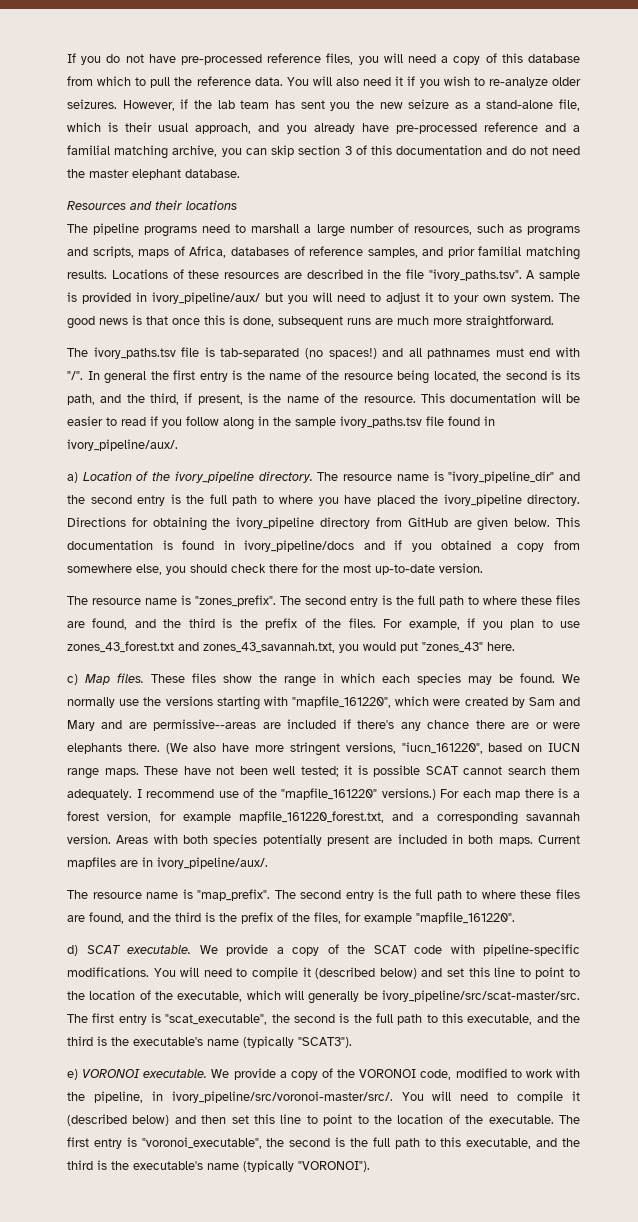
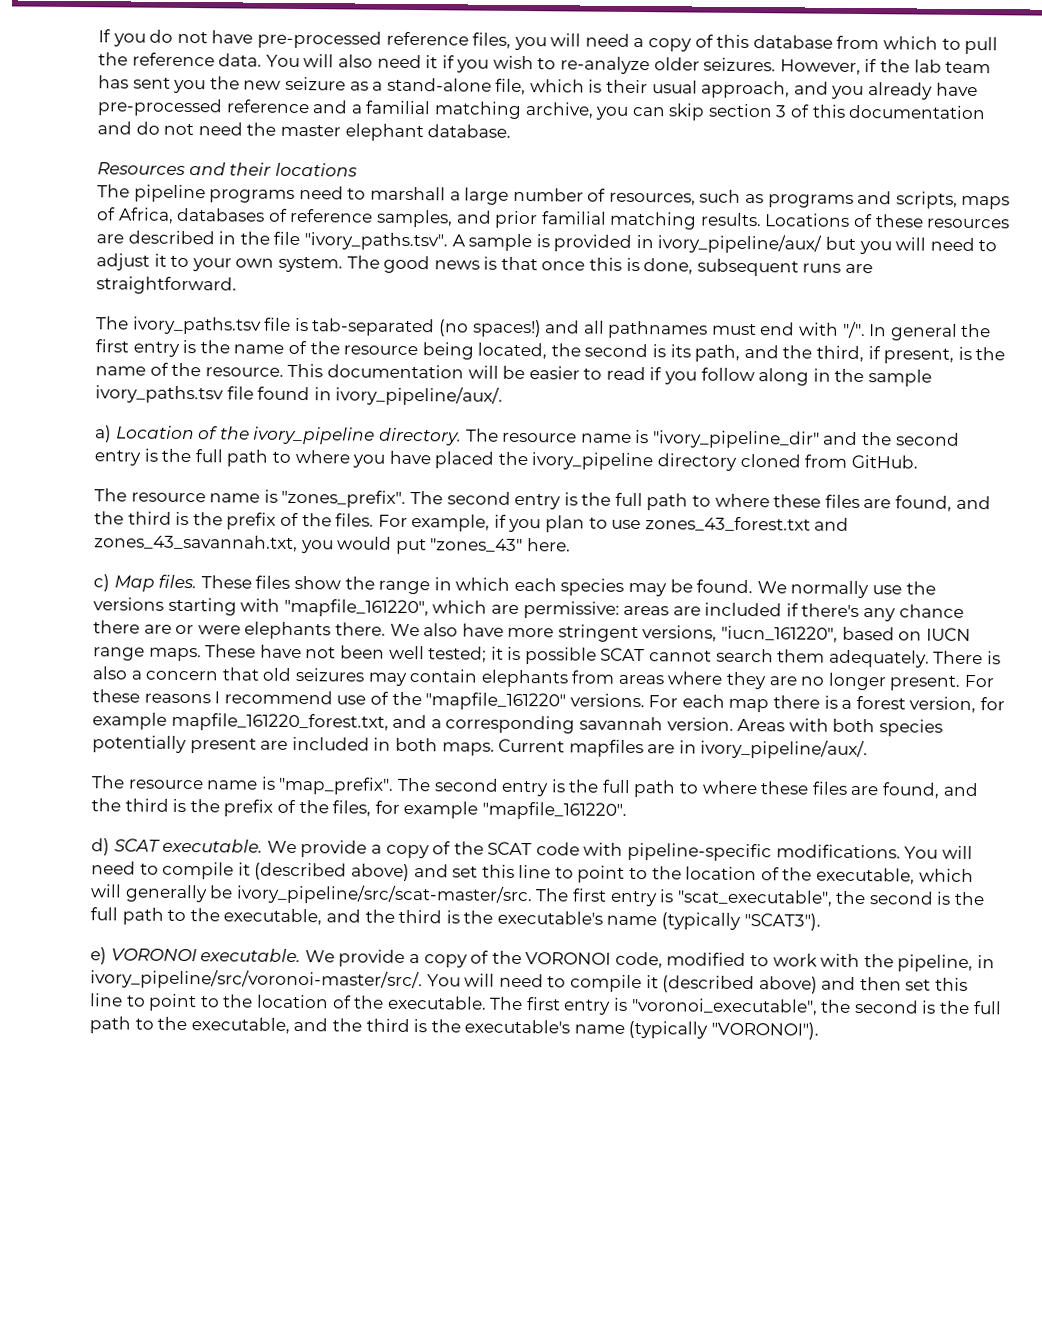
- The good news is that once this is done, subsequent runs are much more straightforward.
+ The good news is that once this is done, subsequent runs are straightforward.
- The resource name is "ivory_pipeline_dir" and the second entry is the full path to where you have placed the ivory_pipeline directory. Directions for obtaining the ivory_pipeline directory from GitHub are given below. This documentation is found in ivory_pipeline/docs and if you obtained a copy from somewhere else, you should check there for the most up-to-date version.
+ The resource name is "ivory_pipeline_dir" and the second entry is the full path to where you have placed the ivory_pipeline directory cloned from GitHub.
- We normally use the versions starting with "mapfile_161220", which were created by Sam and Mary and are permissive--areas are included if there's any chance there are or were elephants there.
+ We normally use the versions starting with "mapfile_161220", which are permissive: areas are included if there's any chance there are or were elephants there.
- (We also have more stringent versions, "iucn_161220", based on IUCN range maps.
+ We also have more stringent versions, "iucn_161220", based on IUCN range maps.
- I recommend use of the "mapfile_161220" versions.)
+ There is also a concern that old seizures may contain elephants from areas where they are no longer present. For these reasons I recommend use of the "mapfile_161220" versions.
- You will need to compile it (described below) and set this line to point to the location of the executable, which will generally be ivory_pipeline/src/scat-master/src.
+ You will need to compile it (described above) and set this line to point to the location of the executable, which will generally be ivory_pipeline/src/scat-master/src.
- The first entry is "scat_executable", the second is the full path to this executable, and the third is the executable's name (typically "SCAT3").
+ The first entry is "scat_executable", the second is the full path to the executable, and the third is the executable's name (typically "SCAT3").
- You will need to compile it (described below) and then set this line to point to the location of the executable.
+ You will need to compile it (described above) and then set this line to point to the location of the executable.
- The first entry is "voronoi_executable", the second is the full path to this executable, and the third is the executable's name (typically "VORONOI").
+ The first entry is "voronoi_executable", the second is the full path to the executable, and the third is the executable's name (typically "VORONOI").

